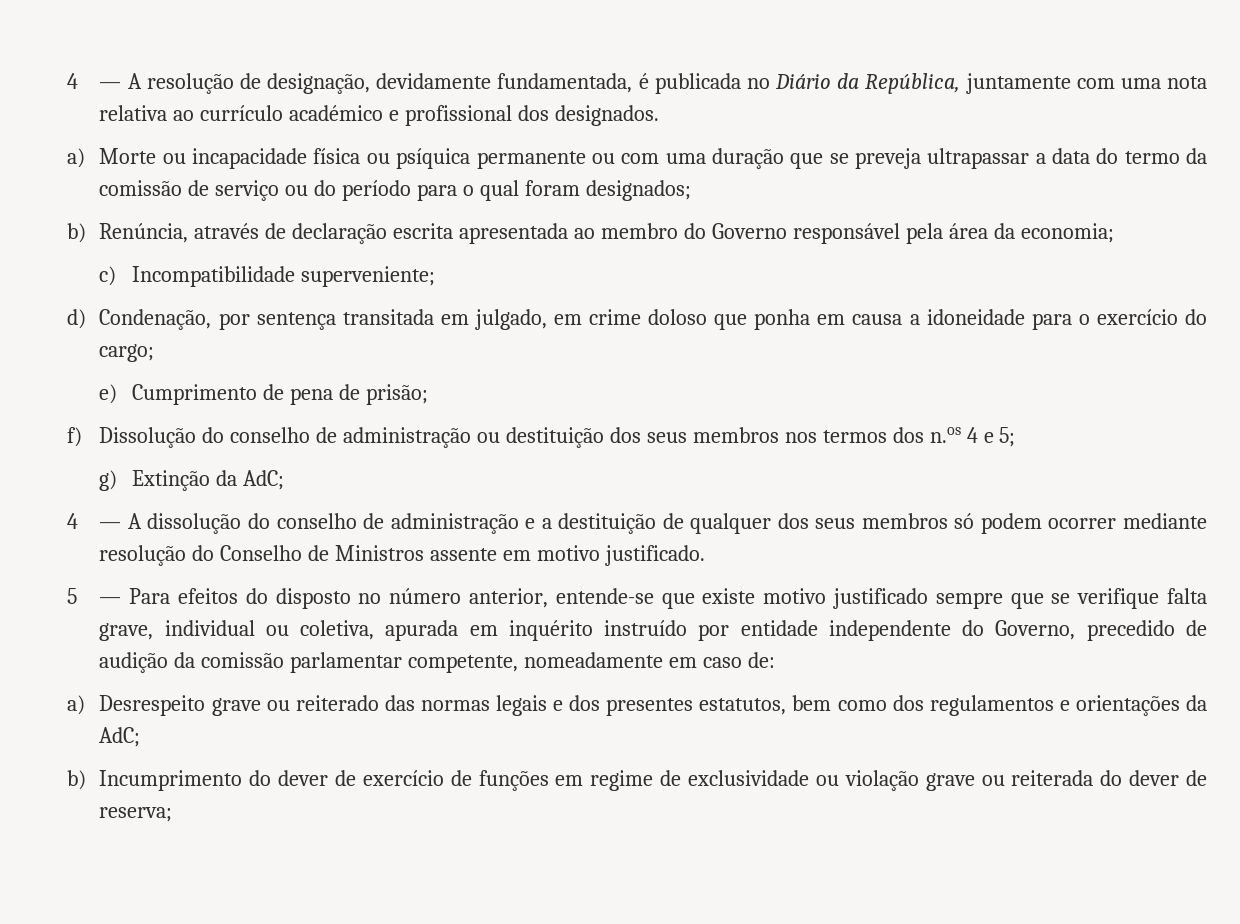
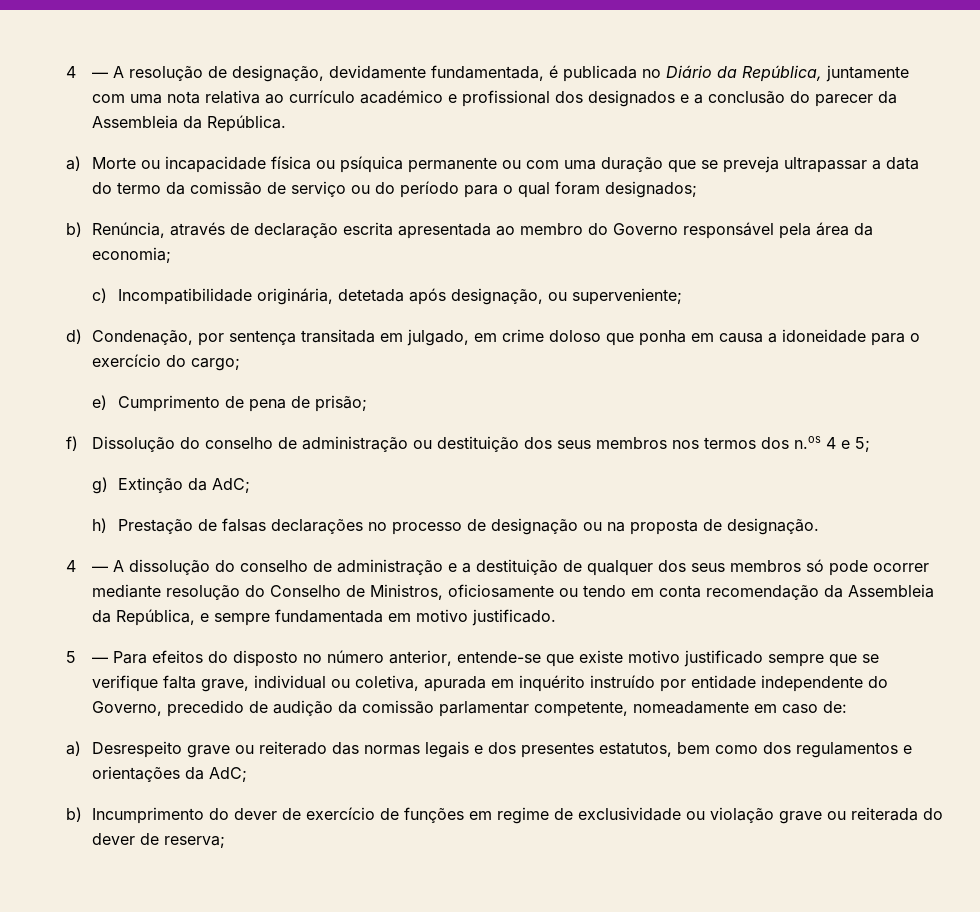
- 4 — A resolução de designação, devidamente fundamentada, é publicada no Diário da República, juntamente com uma nota relativa ao currículo académico e profissional dos designados.
+ 4 — A resolução de designação, devidamente fundamentada, é publicada no Diário da República, juntamente com uma nota relativa ao currículo académico e profissional dos designados e a conclusão do parecer da Assembleia da República.
- c) Incompatibilidade superveniente;
+ c) Incompatibilidade originária, detetada após designação, ou superveniente;
+ h) Prestação de falsas declarações no processo de designação ou na proposta de designação.
- 4 — A dissolução do conselho de administração e a destituição de qualquer dos seus membros só podem ocorrer mediante resolução do Conselho de Ministros assente em motivo justificado.
+ 4 — A dissolução do conselho de administração e a destituição de qualquer dos seus membros só pode ocorrer mediante resolução do Conselho de Ministros, oficiosamente ou tendo em conta recomendação da Assembleia da República, e sempre fundamentada em motivo justificado.

